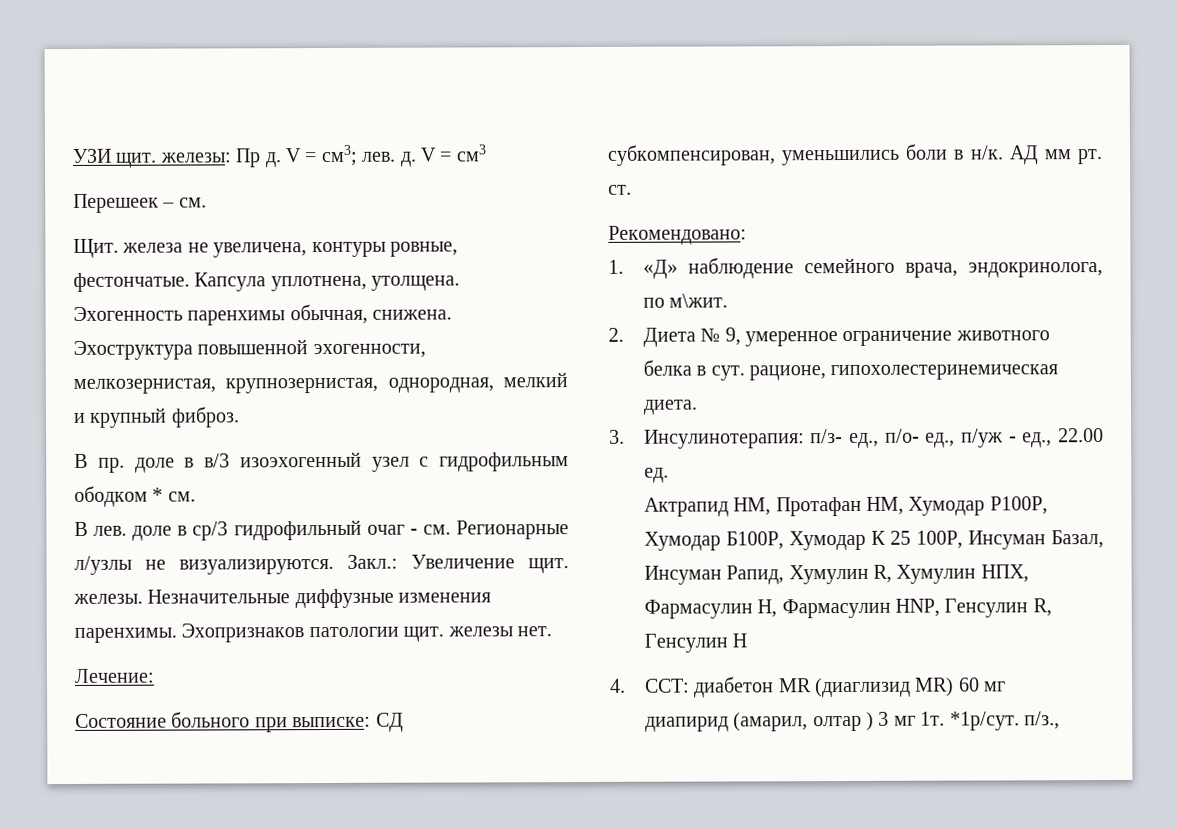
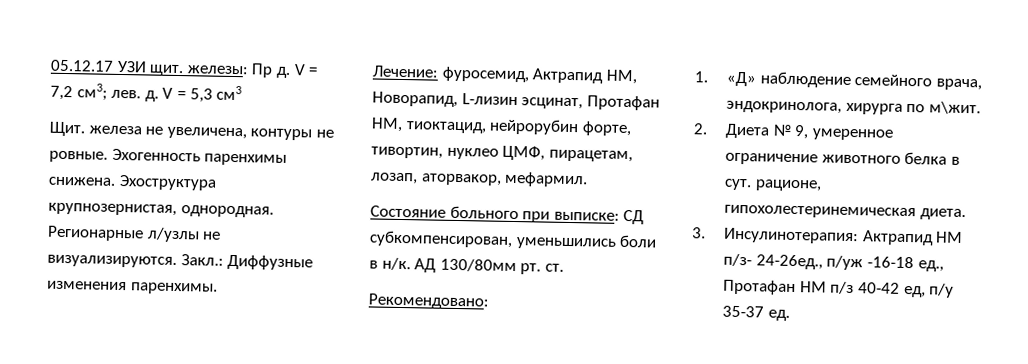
- УЗИ щит. железы: Пр д.
+ 05.12.17 УЗИ щит. железы: Пр д.
- V = см3; лев. д.
+ V = 7,2 см3; лев. д.
- V = см3
+ V = 5,3 см3
- Перешеек – см.
- Щит. железа не увеличена, контуры ровные, фестончатые. Капсула уплотнена, утолщена.
+ Щит. железа не увеличена, контуры не ровные.
- Эхогенность паренхимы обычная, снижена.
+ Эхогенность паренхимы снижена.
- Эхоструктура повышенной эхогенности, мелкозернистая, крупнозернистая, однородная, мелкий и крупный фиброз.
- В пр. доле в в/3 изоэхогенный узел с гидрофильным ободком * см.
- В лев. доле в ср/3 гидрофильный очаг - см. Регионарные л/узлы не визуализируются.
+ Эхоструктура крупнозернистая, однородная. Регионарные л/узлы не визуализируются.
- Закл.: Увеличение щит. железы. Незначительные диффузные изменения паренхимы. Эхопризнаков патологии щит. железы нет.
- Лечение:
+ Закл.: Диффузные изменения паренхимы.
+ Лечение: фуросемид, Актрапид НМ, Новорапид, L-лизин эсцинат, Протафан НМ, тиоктацид, нейрорубин форте, тивортин, нуклео ЦМФ, пирацетам, лозап, аторвакор, мефармил.
- АД мм рт. ст.
+ АД 130/80мм рт. ст.
- 1. «Д» наблюдение семейного врача, эндокринолога, по м\жит.
+ 1. «Д» наблюдение семейного врача, эндокринолога, хирурга по м\жит.
- 3. Инсулинотерапия: п/з- ед., п/о- ед., п/уж - ед., 22.00 ед.
- Актрапид НМ, Протафан НМ, Хумодар Р100Р, Хумодар Б100Р, Хумодар К 25 100Р, Инсуман Базал, Инсуман Рапид, Хумулин R, Хумулин НПХ, Фармасулин Н, Фармасулин НNР, Генсулин R, Генсулин Н
- 4. ССТ: диабетон МR (диаглизид МR) 60 мг
- диапирид (амарил, олтар ) 3 мг 1т. *1р/сут. п/з.,
+ 3. Инсулинотерапия: Актрапид НМ п/з- 24-26ед., п/уж -16-18 ед., Протафан НМ п/з 40-42 ед, п/у 35-37 ед.

